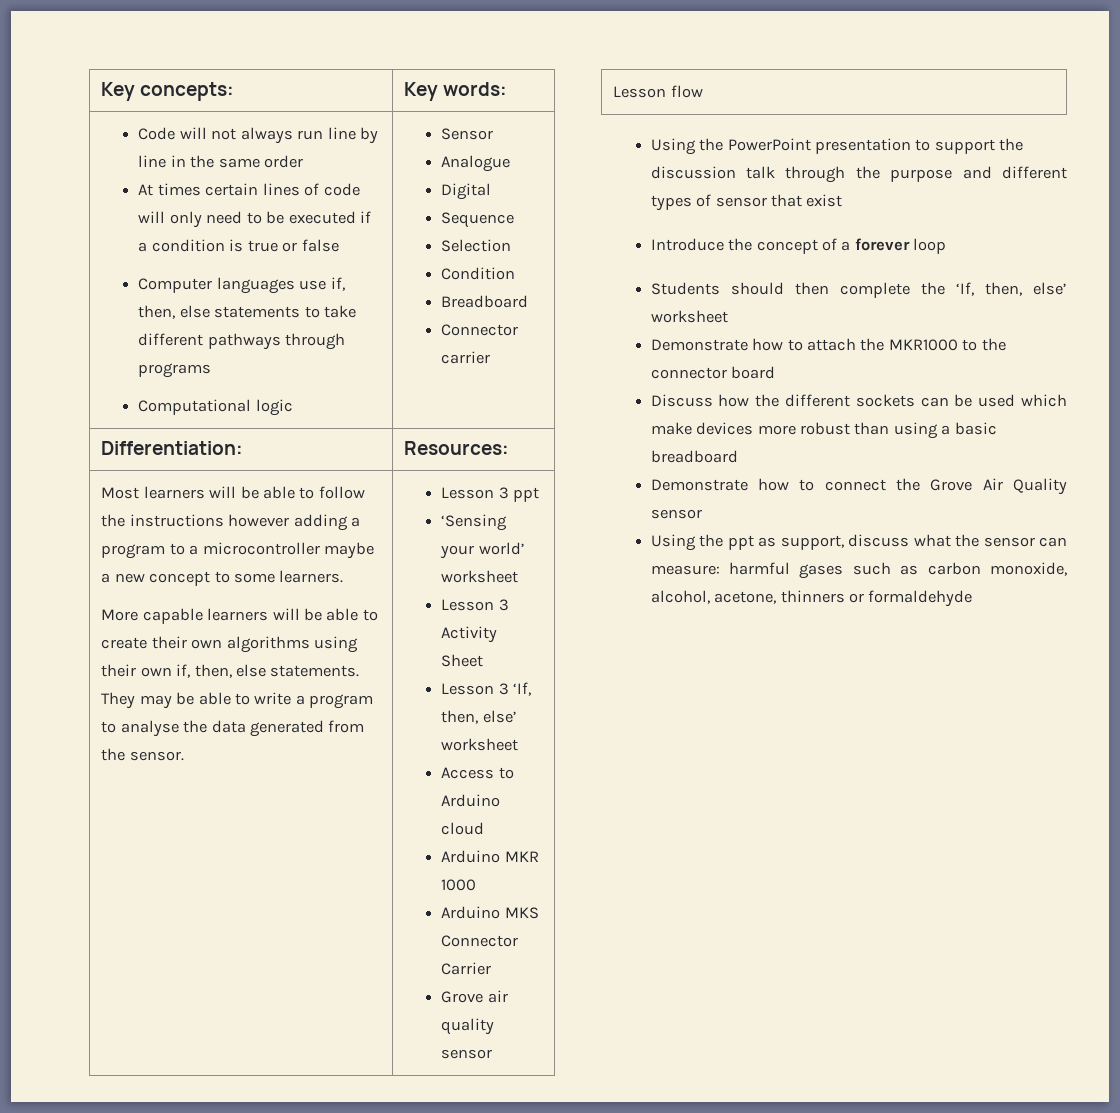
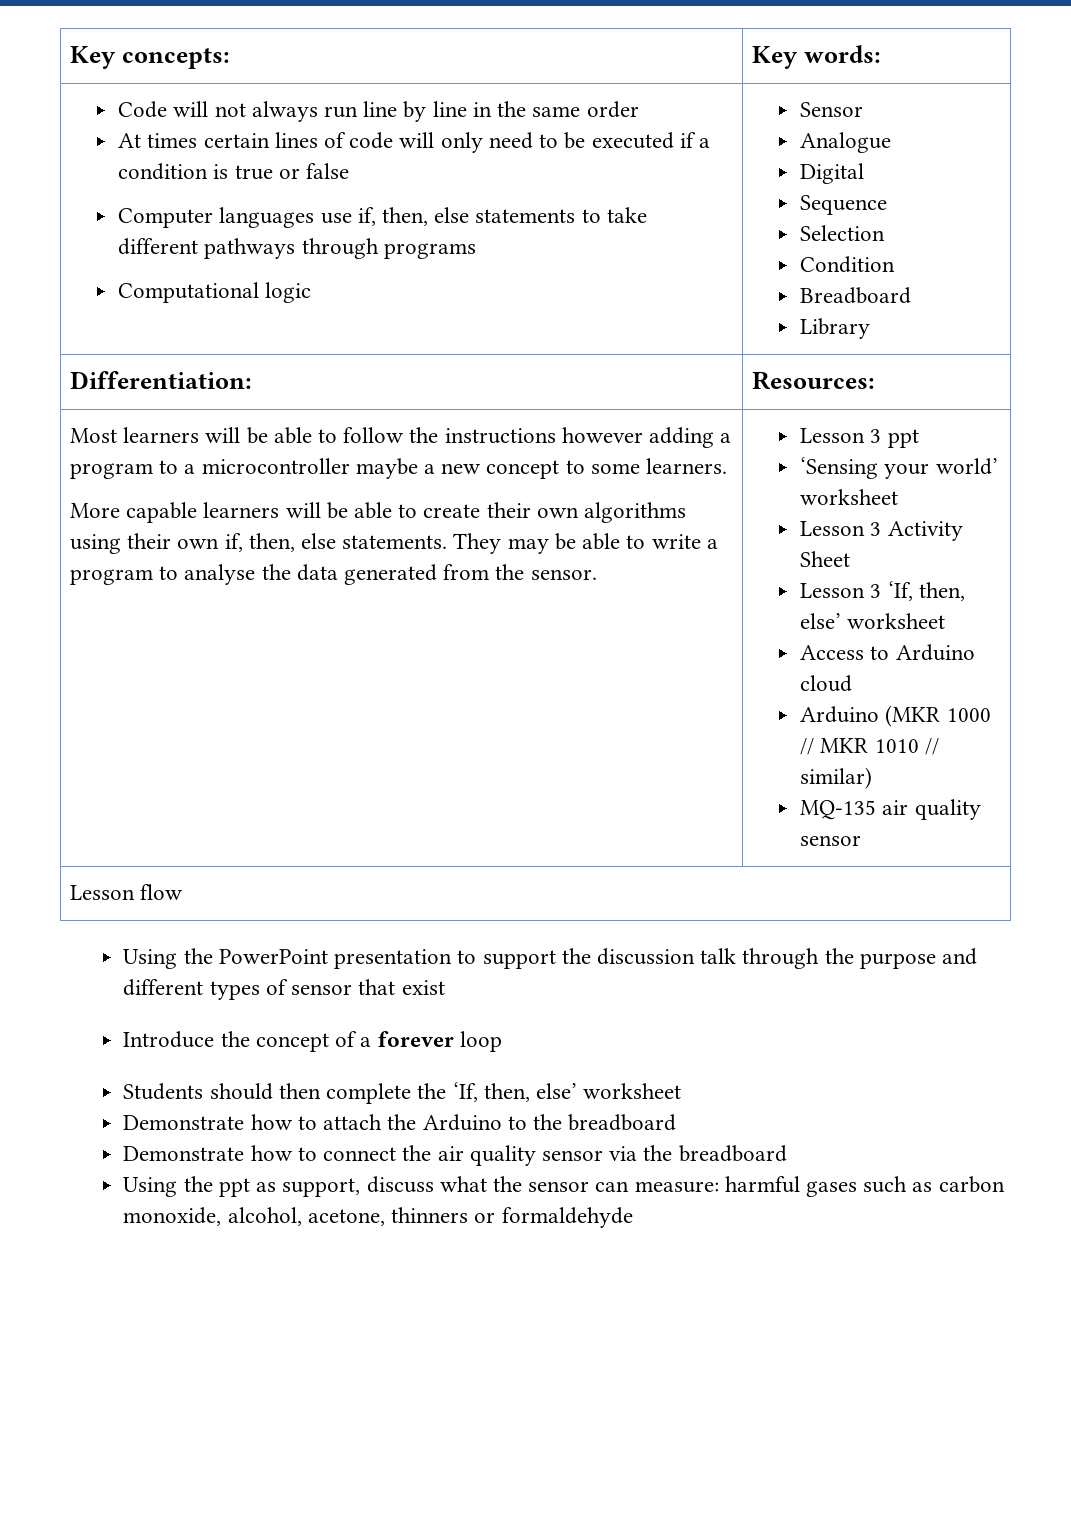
- Connector carrier
+ Library
- Arduino MKR 1000
- Arduino MKS Connector Carrier
- Grove air quality sensor
+ Arduino (MKR 1000 // MKR 1010 // similar)
+ MQ-135 air quality sensor
- Demonstrate how to attach the MKR1000 to the connector board
- Discuss how the different sockets can be used which make devices more robust than using a basic breadboard
+ Demonstrate how to attach the Arduino to the breadboard
- Demonstrate how to connect the Grove Air Quality sensor
+ Demonstrate how to connect the air quality sensor via the breadboard

